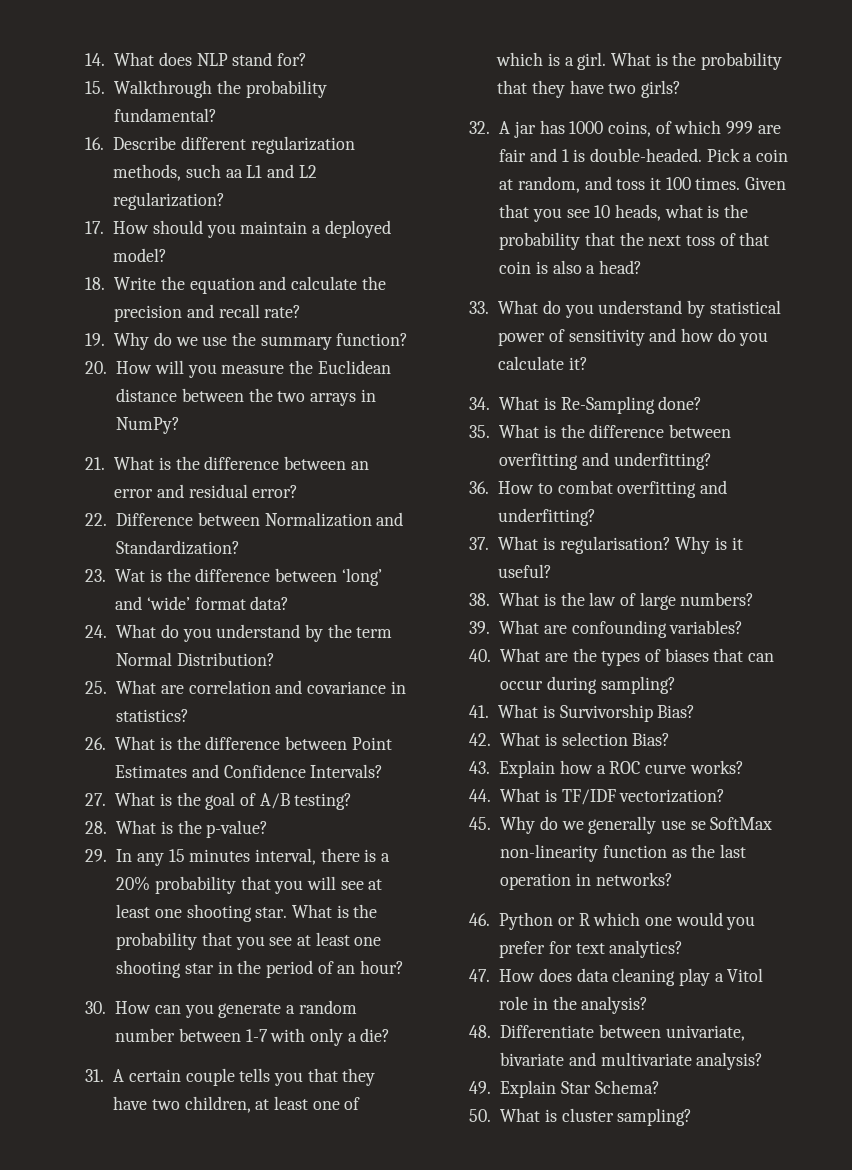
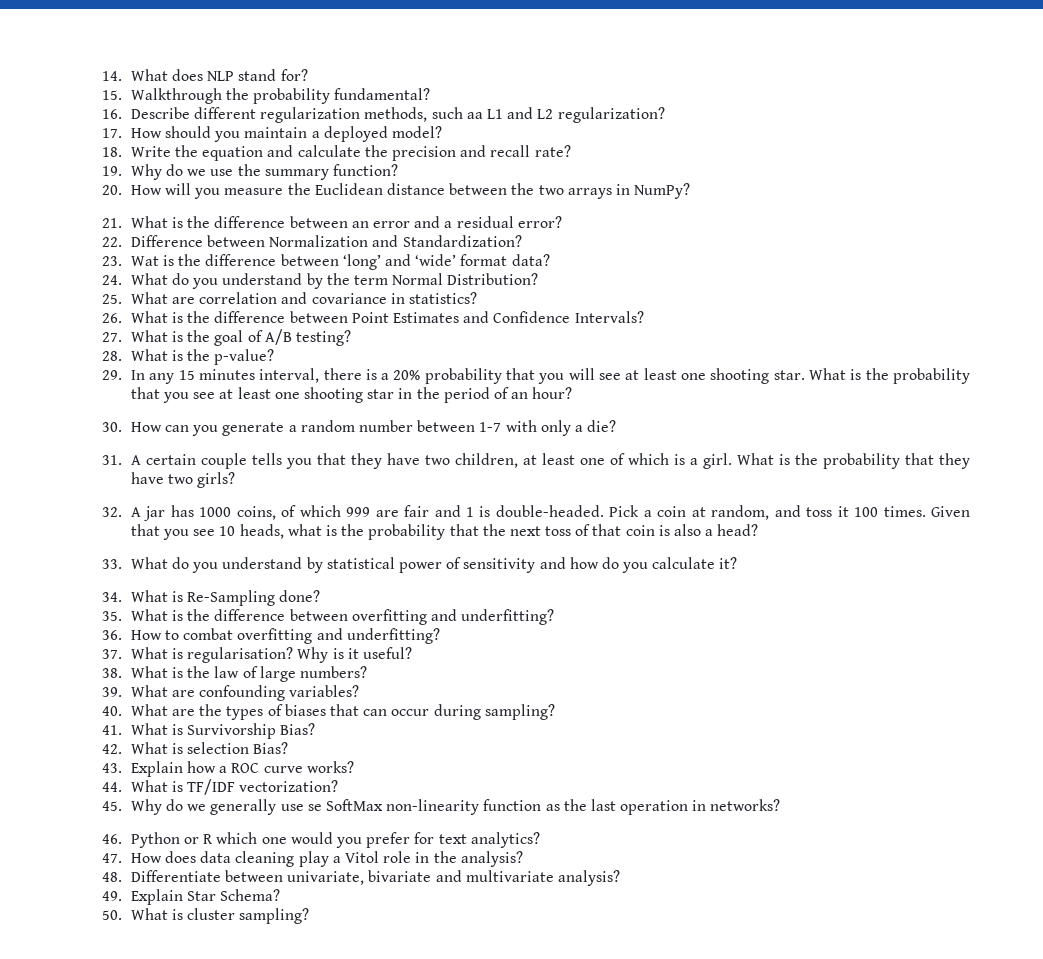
- 21. What is the difference between an error and residual error?
+ 21. What is the difference between an error and a residual error?

